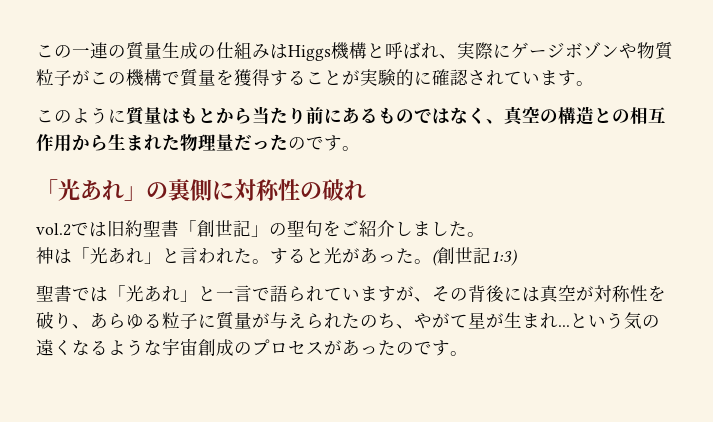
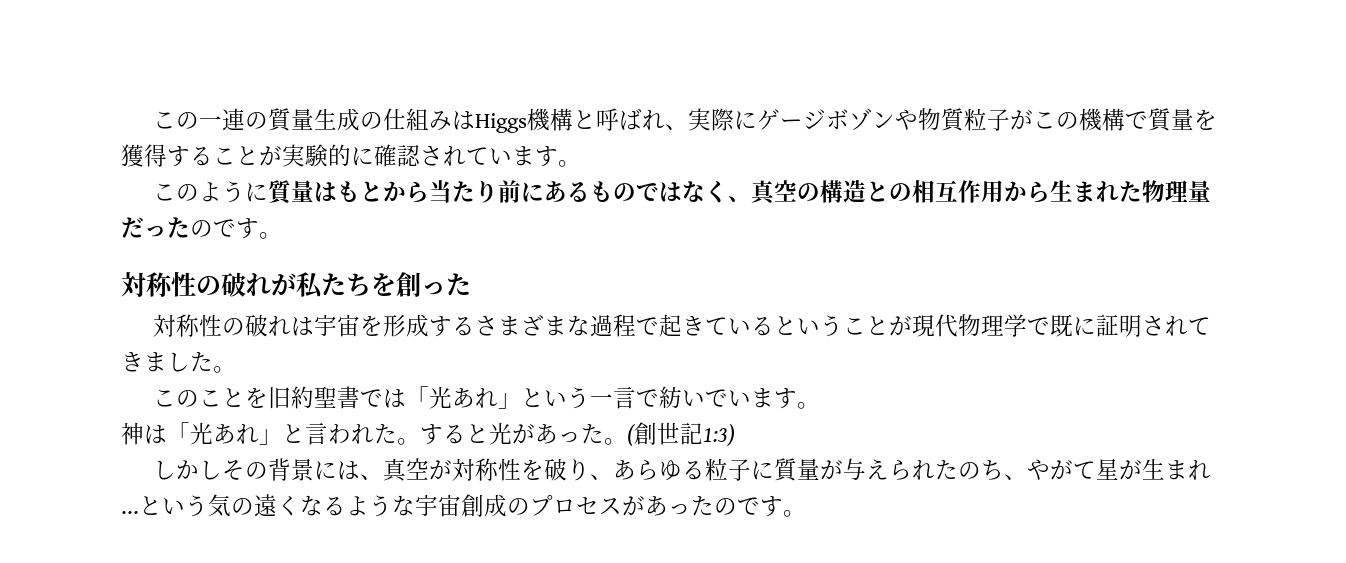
- 「光あれ」の裏側に対称性の破れ
- vol.2では旧約聖書「創世記」の聖句をご紹介しました。
+ 対称性の破れが私たちを創った
+ 対称性の破れは宇宙を形成するさまざまな過程で起きているということが現代物理学で既に証明されてきました。
+ このことを旧約聖書では「光あれ」という一言で紡いでいます。
- 聖書では「光あれ」と一言で語られていますが、その背後には真空が対称性を破り、あらゆる粒子に質量が与えられたのち、やがて星が生まれ...
+ しかしその背景には、真空が対称性を破り、あらゆる粒子に質量が与えられたのち、やがて星が生まれ...

